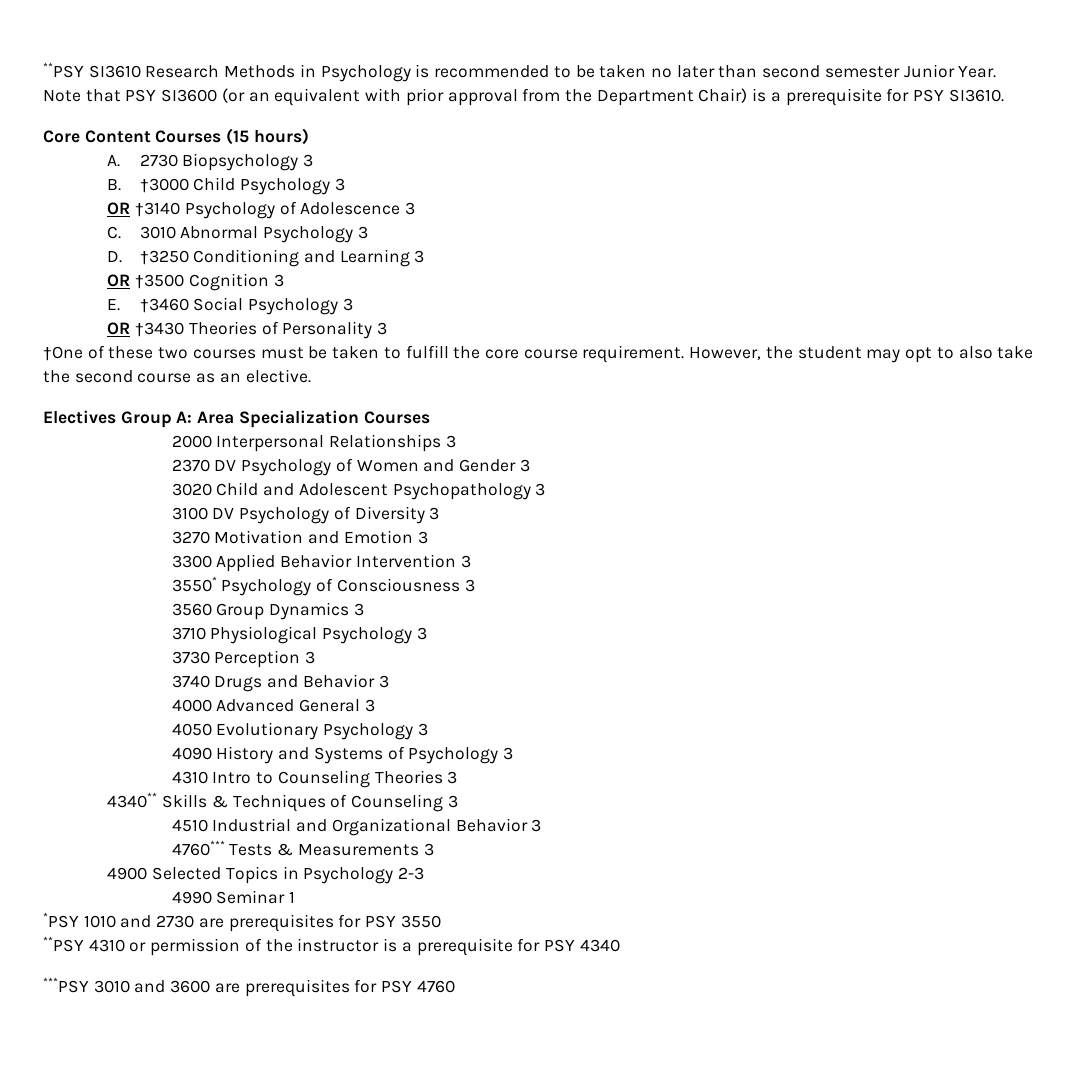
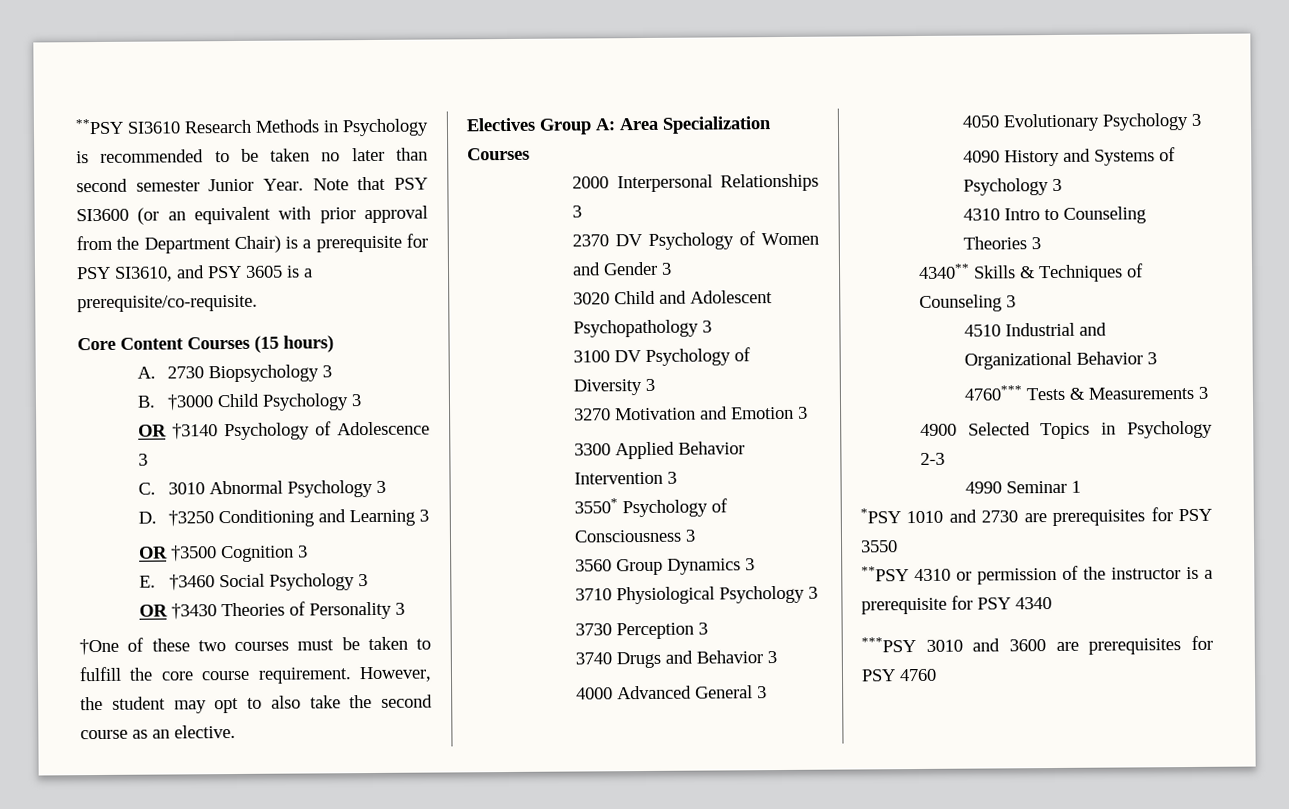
- Note that PSY SI3600 (or an equivalent with prior approval from the Department Chair) is a prerequisite for PSY SI3610.
+ Note that PSY SI3600 (or an equivalent with prior approval from the Department Chair) is a prerequisite for PSY SI3610, and PSY 3605 is a prerequisite/co-requisite.

